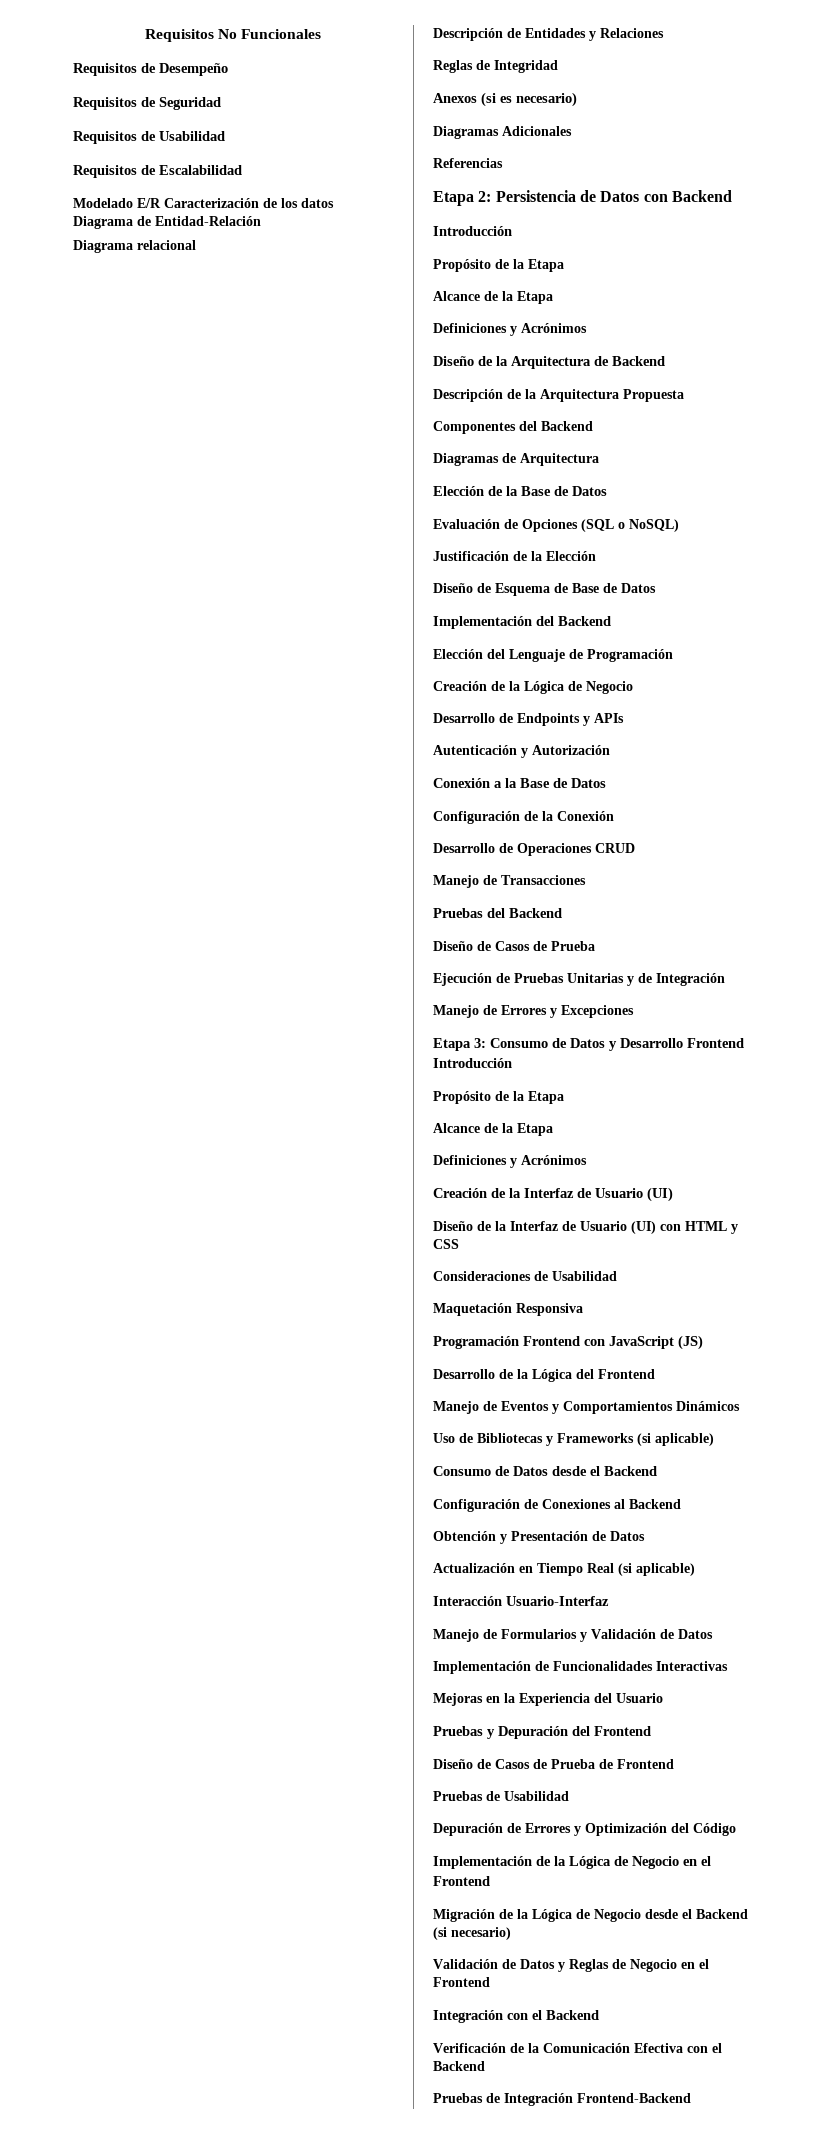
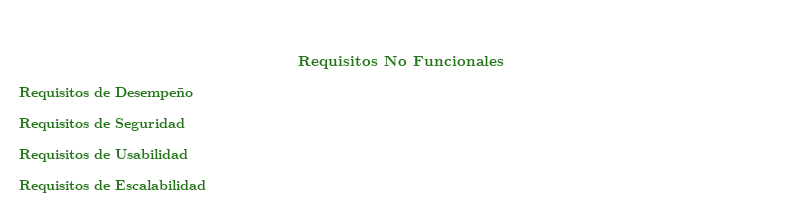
- Modelado E/R Caracterización de los datos Diagrama de Entidad-Relación
- Diagrama relacional
- Descripción de Entidades y Relaciones
- Reglas de Integridad
- Anexos (si es necesario)
- Diagramas Adicionales
- Referencias
- Etapa 2: Persistencia de Datos con Backend
- Introducción
- Propósito de la Etapa
- Alcance de la Etapa
- Definiciones y Acrónimos
- Diseño de la Arquitectura de Backend
- Descripción de la Arquitectura Propuesta
- Componentes del Backend
- Diagramas de Arquitectura
- Elección de la Base de Datos
- Evaluación de Opciones (SQL o NoSQL)
- Justificación de la Elección
- Diseño de Esquema de Base de Datos
- Implementación del Backend
- Elección del Lenguaje de Programación
- Creación de la Lógica de Negocio
- Desarrollo de Endpoints y APIs
- Autenticación y Autorización
- Conexión a la Base de Datos
- Configuración de la Conexión
- Desarrollo de Operaciones CRUD
- Manejo de Transacciones
- Pruebas del Backend
- Diseño de Casos de Prueba
- Ejecución de Pruebas Unitarias y de Integración
- Manejo de Errores y Excepciones
- Etapa 3: Consumo de Datos y Desarrollo Frontend Introducción
- Propósito de la Etapa
- Alcance de la Etapa
- Definiciones y Acrónimos
- Creación de la Interfaz de Usuario (UI)
- Diseño de la Interfaz de Usuario (UI) con HTML y CSS
- Consideraciones de Usabilidad
- Maquetación Responsiva
- Programación Frontend con JavaScript (JS)
- Desarrollo de la Lógica del Frontend
- Manejo de Eventos y Comportamientos Dinámicos
- Uso de Bibliotecas y Frameworks (si aplicable)
- Consumo de Datos desde el Backend
- Configuración de Conexiones al Backend
- Obtención y Presentación de Datos
- Actualización en Tiempo Real (si aplicable)
- Interacción Usuario-Interfaz
- Manejo de Formularios y Validación de Datos
- Implementación de Funcionalidades Interactivas
- Mejoras en la Experiencia del Usuario
- Pruebas y Depuración del Frontend
- Diseño de Casos de Prueba de Frontend
- Pruebas de Usabilidad
- Depuración de Errores y Optimización del Código
- Implementación de la Lógica de Negocio en el Frontend
- Migración de la Lógica de Negocio desde el Backend (si necesario)
- Validación de Datos y Reglas de Negocio en el Frontend
- Integración con el Backend
- Verificación de la Comunicación Efectiva con el Backend
- Pruebas de Integración Frontend-Backend

